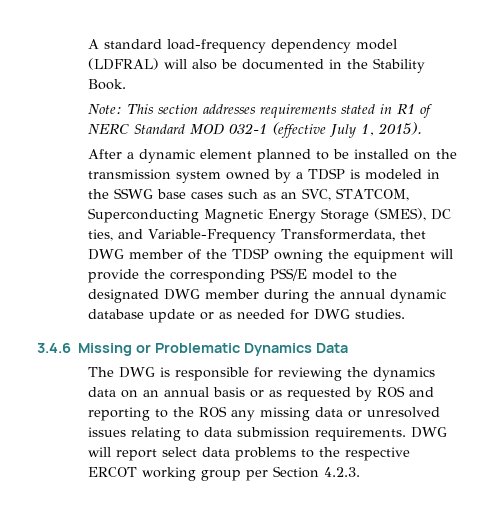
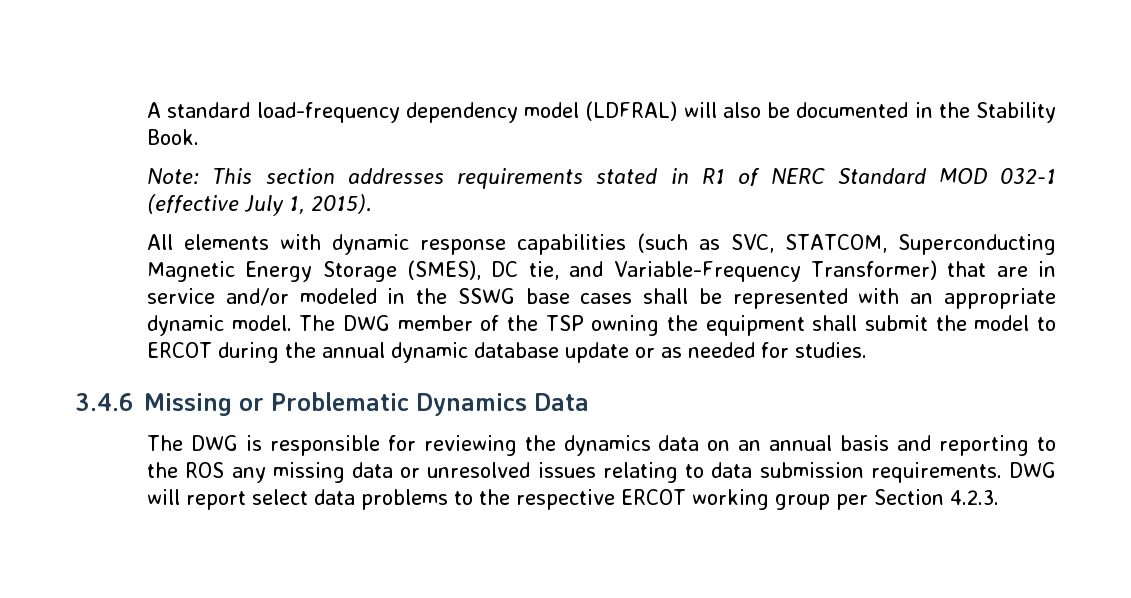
- After a dynamic element planned to be installed on the transmission system owned by a TDSP is modeled in the SSWG base cases such as an SVC, STATCOM, Superconducting Magnetic Energy Storage (SMES), DC ties, and Variable-Frequency Transformerdata, thet DWG member of the TDSP owning the equipment will provide the corresponding PSS/E model to the designated DWG member during the annual dynamic database update or as needed for DWG studies.
+ All elements with dynamic response capabilities (such as SVC, STATCOM, Superconducting Magnetic Energy Storage (SMES), DC tie, and Variable-Frequency Transformer) that are in service and/or modeled in the SSWG base cases shall be represented with an appropriate dynamic model. The DWG member of the TSP owning the equipment shall submit the model to ERCOT during the annual dynamic database update or as needed for studies.
- The DWG is responsible for reviewing the dynamics data on an annual basis or as requested by ROS and reporting to the ROS any missing data or unresolved issues relating to data submission requirements.
+ The DWG is responsible for reviewing the dynamics data on an annual basis and reporting to the ROS any missing data or unresolved issues relating to data submission requirements.

